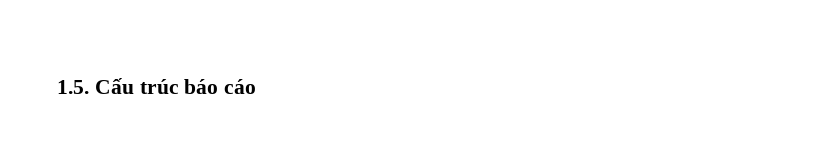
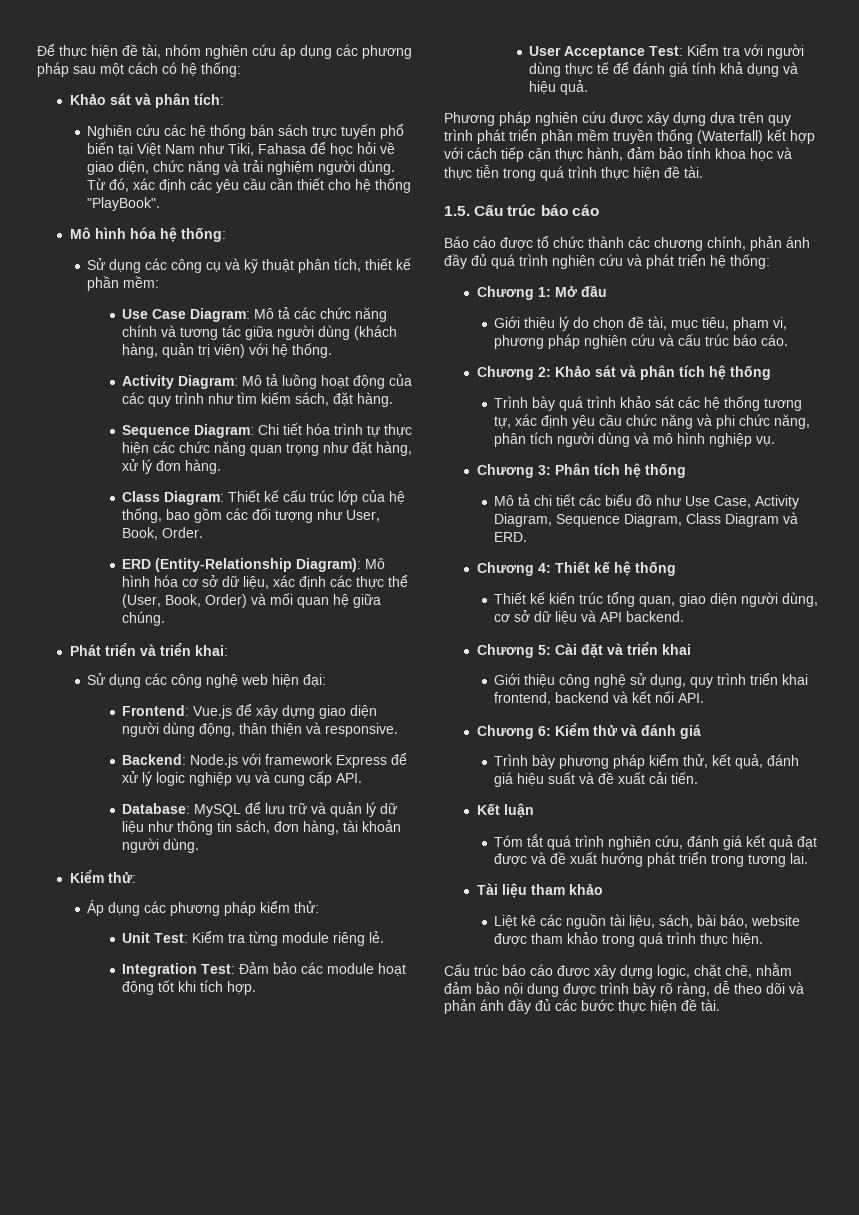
+ Để thực hiện đề tài, nhóm nghiên cứu áp dụng các phương pháp sau một cách có hệ thống:
+ Khảo sát và phân tích:
+ Nghiên cứu các hệ thống bán sách trực tuyến phổ biến tại Việt Nam như Tiki, Fahasa để học hỏi về giao diện, chức năng và trải nghiệm người dùng. Từ đó, xác định các yêu cầu cần thiết cho hệ thống "PlayBook".
+ Mô hình hóa hệ thống:
+ Sử dụng các công cụ và kỹ thuật phân tích, thiết kế phần mềm:
+ Use Case Diagram: Mô tả các chức năng chính và tương tác giữa người dùng (khách hàng, quản trị viên) với hệ thống.
+ Activity Diagram: Mô tả luồng hoạt động của các quy trình như tìm kiếm sách, đặt hàng.
+ Sequence Diagram: Chi tiết hóa trình tự thực hiện các chức năng quan trọng như đặt hàng, xử lý đơn hàng.
+ Class Diagram: Thiết kế cấu trúc lớp của hệ thống, bao gồm các đối tượng như User, Book, Order.
+ ERD (Entity-Relationship Diagram): Mô hình hóa cơ sở dữ liệu, xác định các thực thể (User, Book, Order) và mối quan hệ giữa chúng.
+ Phát triển và triển khai:
+ Sử dụng các công nghệ web hiện đại:
+ Frontend: Vue.js để xây dựng giao diện người dùng động, thân thiện và responsive.
+ Backend: Node.js với framework Express để xử lý logic nghiệp vụ và cung cấp API.
+ Database: MySQL để lưu trữ và quản lý dữ liệu như thông tin sách, đơn hàng, tài khoản người dùng.
+ Kiểm thử:
+ Áp dụng các phương pháp kiểm thử:
+ Unit Test: Kiểm tra từng module riêng lẻ.
+ Integration Test: Đảm bảo các module hoạt động tốt khi tích hợp.
+ User Acceptance Test: Kiểm tra với người dùng thực tế để đánh giá tính khả dụng và hiệu quả.
+ Phương pháp nghiên cứu được xây dựng dựa trên quy trình phát triển phần mềm truyền thống (Waterfall) kết hợp với cách tiếp cận thực hành, đảm bảo tính khoa học và thực tiễn trong quá trình thực hiện đề tài.
+ Báo cáo được tổ chức thành các chương chính, phản ánh đầy đủ quá trình nghiên cứu và phát triển hệ thống:
+ Chương 1: Mở đầu
+ Giới thiệu lý do chọn đề tài, mục tiêu, phạm vi, phương pháp nghiên cứu và cấu trúc báo cáo.
+ Chương 2: Khảo sát và phân tích hệ thống
+ Trình bày quá trình khảo sát các hệ thống tương tự, xác định yêu cầu chức năng và phi chức năng, phân tích người dùng và mô hình nghiệp vụ.
+ Chương 3: Phân tích hệ thống
+ Mô tả chi tiết các biểu đồ như Use Case, Activity Diagram, Sequence Diagram, Class Diagram và ERD.
+ Chương 4: Thiết kế hệ thống
+ Thiết kế kiến trúc tổng quan, giao diện người dùng, cơ sở dữ liệu và API backend.
+ Chương 5: Cài đặt và triển khai
+ Giới thiệu công nghệ sử dụng, quy trình triển khai frontend, backend và kết nối API.
+ Chương 6: Kiểm thử và đánh giá
+ Trình bày phương pháp kiểm thử, kết quả, đánh giá hiệu suất và đề xuất cải tiến.
+ Kết luận
+ Tóm tắt quá trình nghiên cứu, đánh giá kết quả đạt được và đề xuất hướng phát triển trong tương lai.
+ Tài liệu tham khảo
+ Liệt kê các nguồn tài liệu, sách, bài báo, website được tham khảo trong quá trình thực hiện.
+ Cấu trúc báo cáo được xây dựng logic, chặt chẽ, nhằm đảm bảo nội dung được trình bày rõ ràng, dễ theo dõi và phản ánh đầy đủ các bước thực hiện đề tài.

